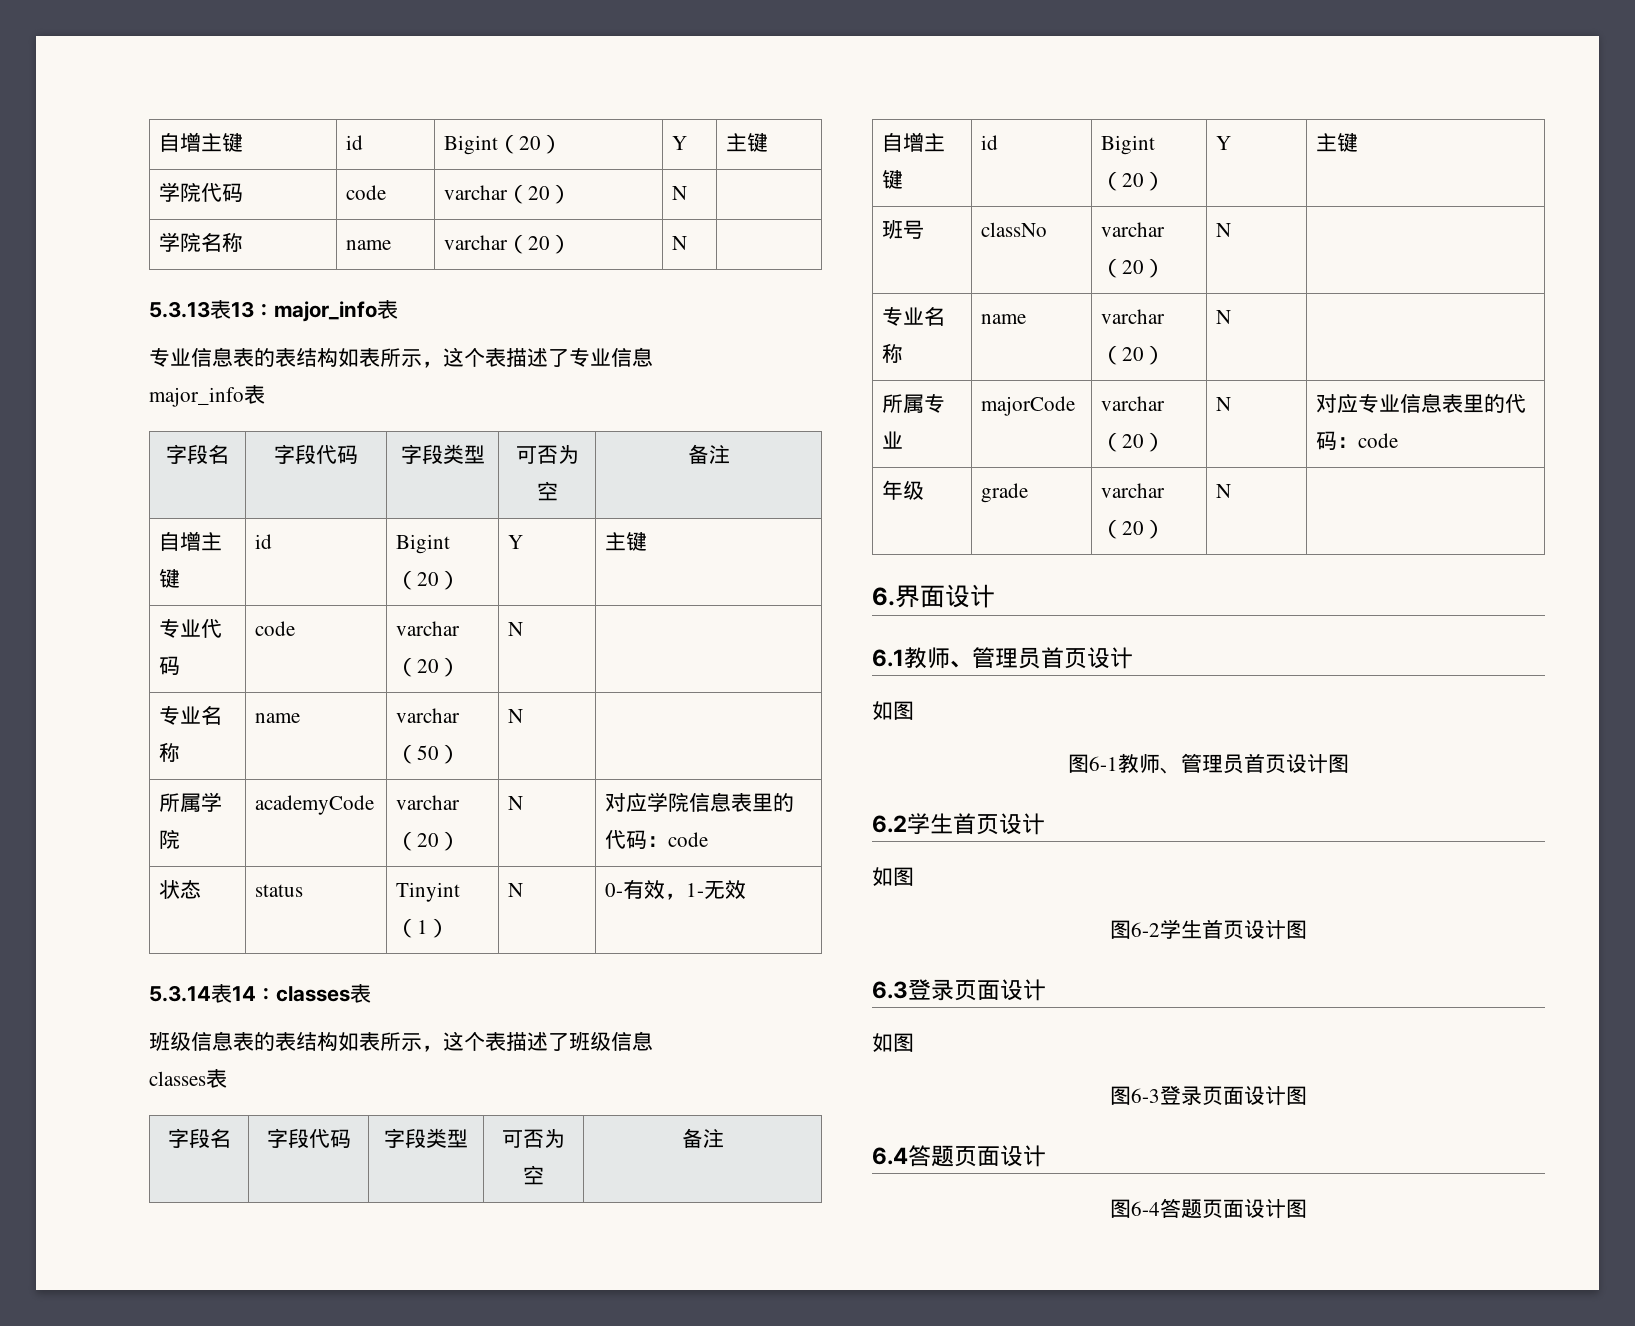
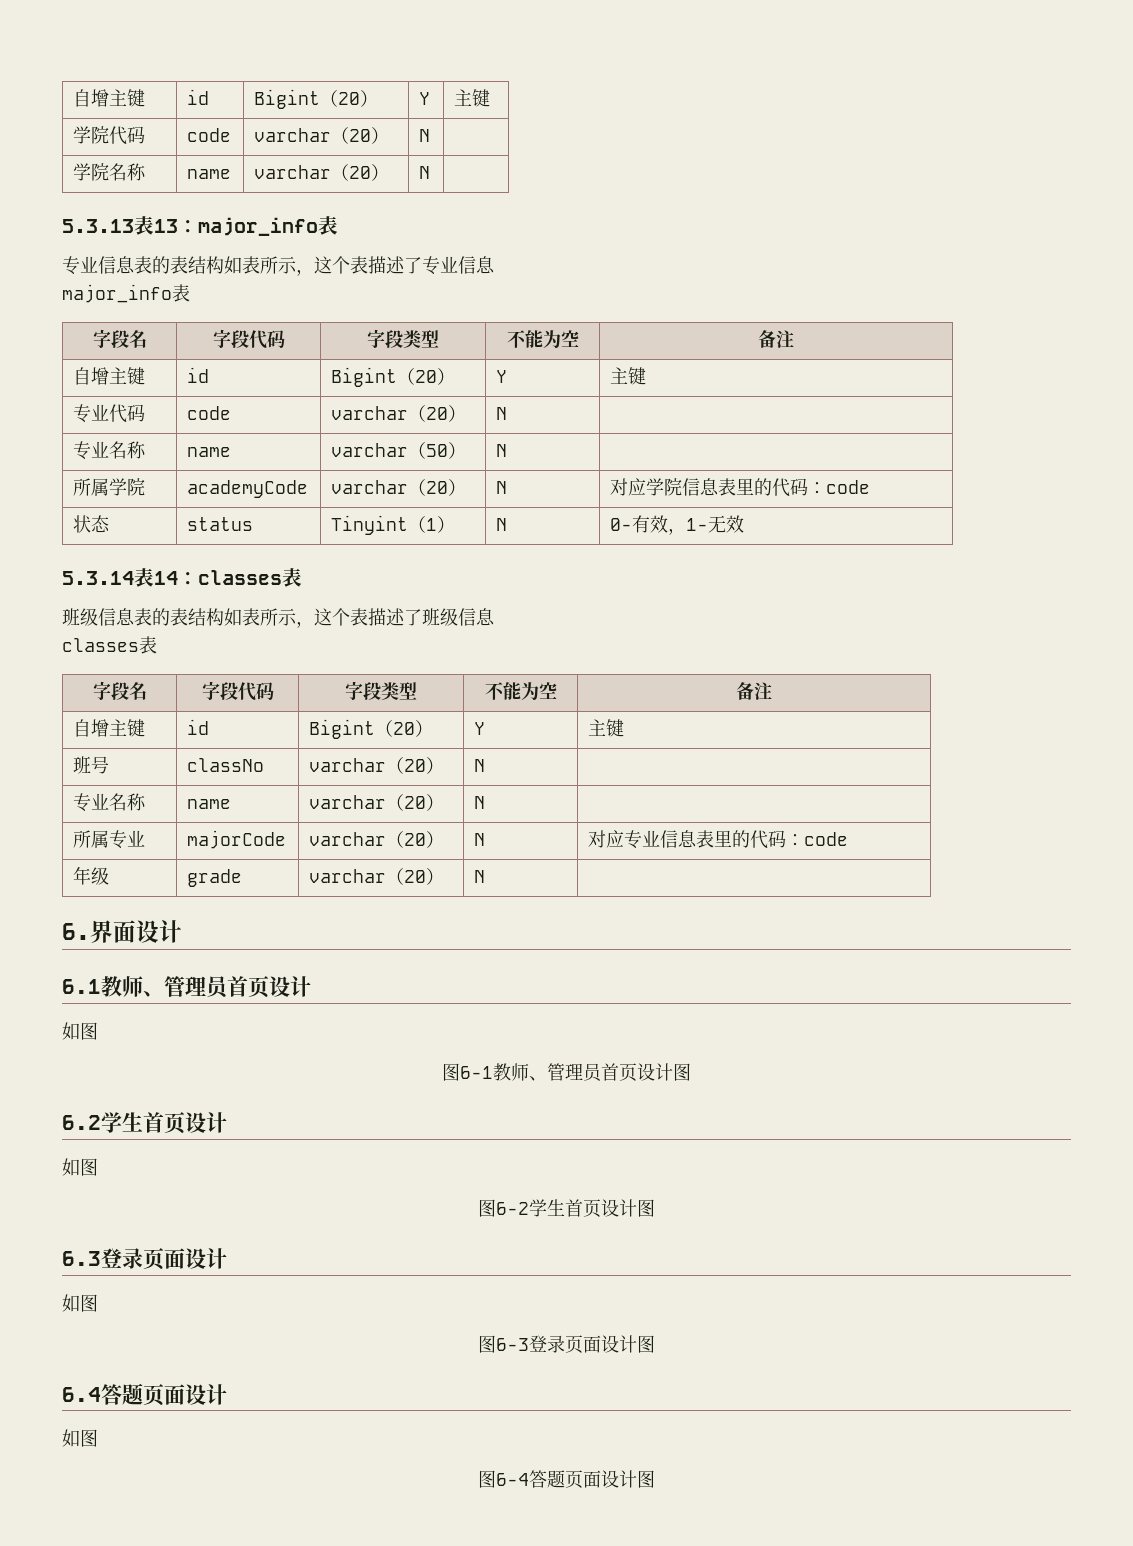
  专业信息表的表结构如表所示，这个表描述了专业信息
  major_info表
- 字段名 | 字段代码 | 字段类型 | 可否为空 | 备注
+ 字段名 | 字段代码 | 字段类型 | 不能为空 | 备注
  班级信息表的表结构如表所示，这个表描述了班级信息
  classes表
- 字段名 | 字段代码 | 字段类型 | 可否为空 | 备注
+ 字段名 | 字段代码 | 字段类型 | 不能为空 | 备注
  6.4答题页面设计
+ 如图

